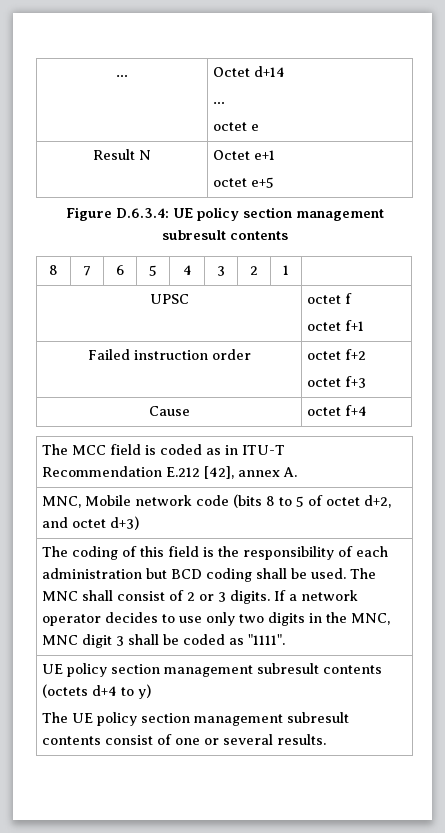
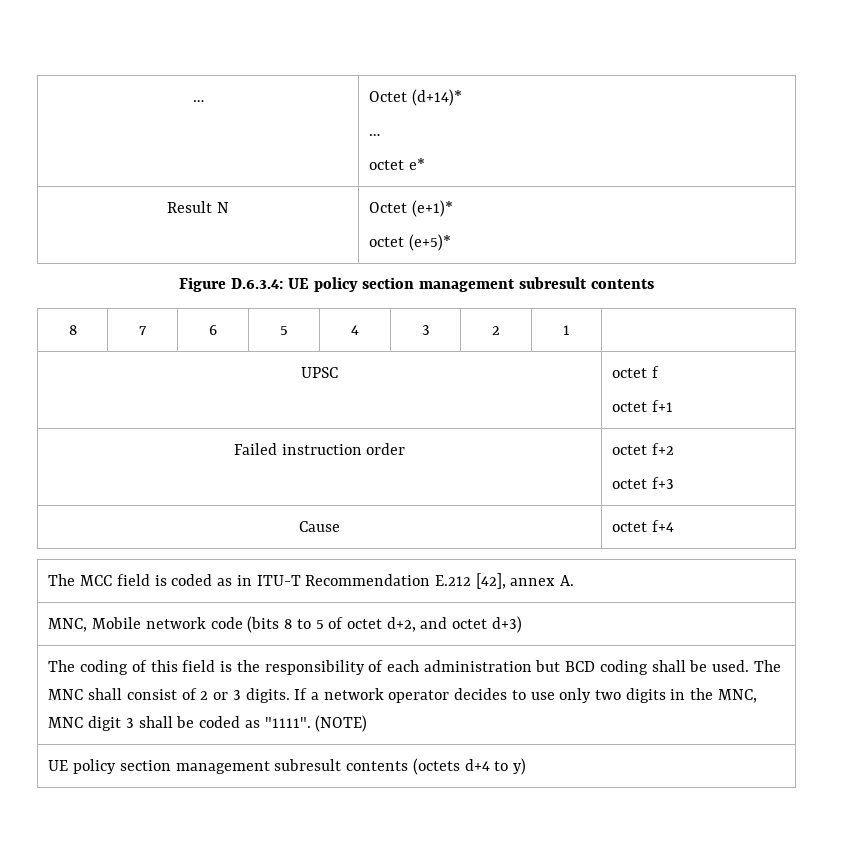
- … | Octet d+14
+ … | Octet (d+14)*
  …
- octet e
+ octet e*
- Result N | Octet e+1
- octet e+5
+ Result N | Octet (e+1)*
+ octet (e+5)*
+ (NOTE)
  UE policy section management subresult contents (octets d+4 to y)
- The UE policy section management subresult contents consist of one or several results.

